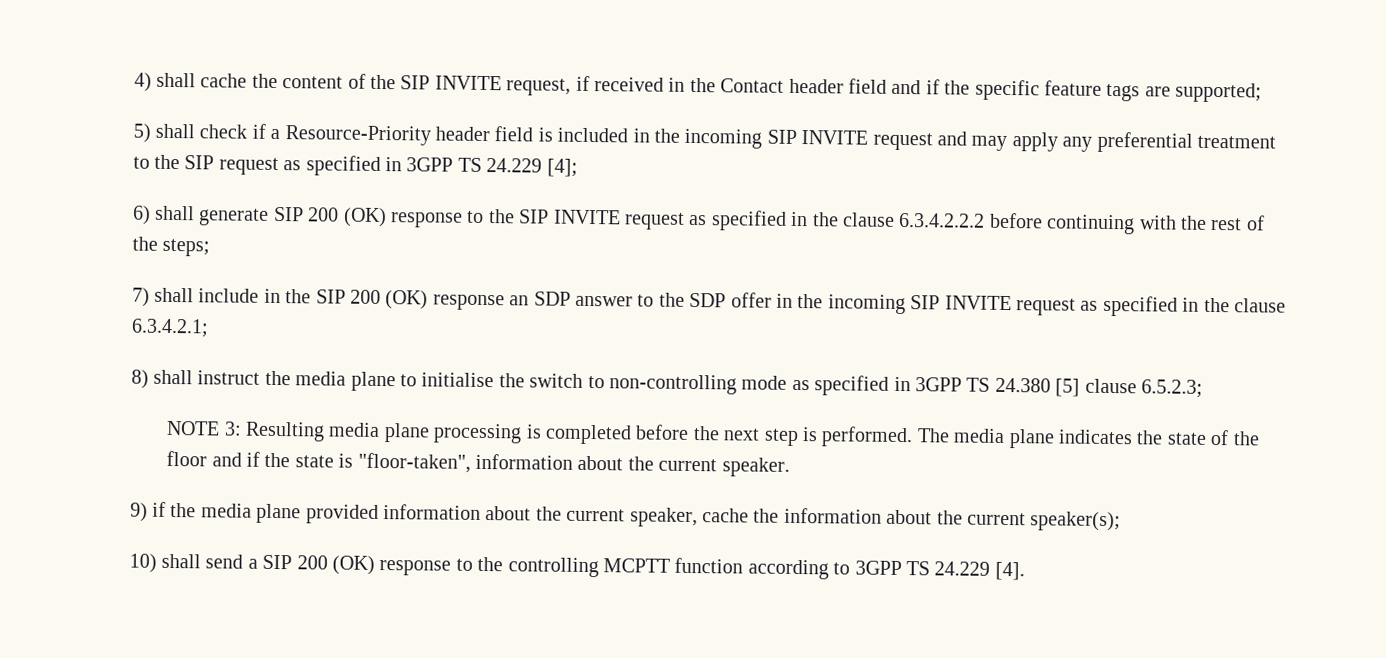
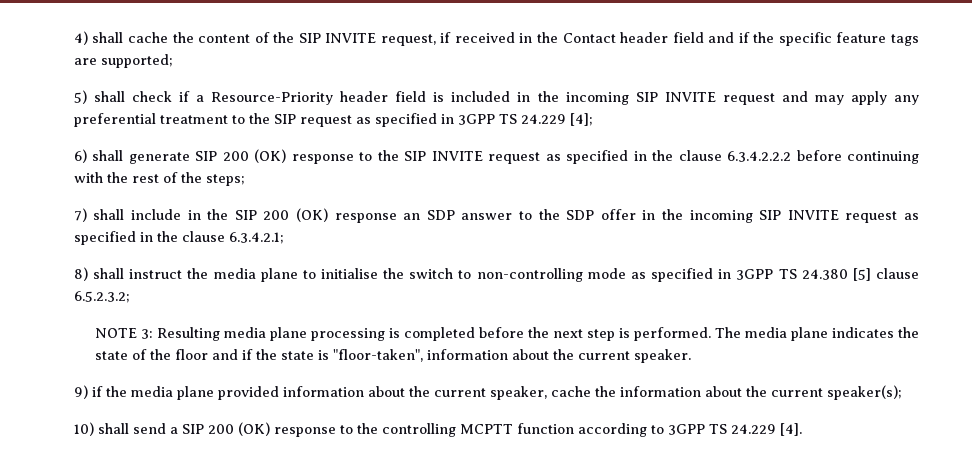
- 8) shall instruct the media plane to initialise the switch to non-controlling mode as specified in 3GPP TS 24.380 [5] clause 6.5.2.3;
+ 8) shall instruct the media plane to initialise the switch to non-controlling mode as specified in 3GPP TS 24.380 [5] clause 6.5.2.3.2;

